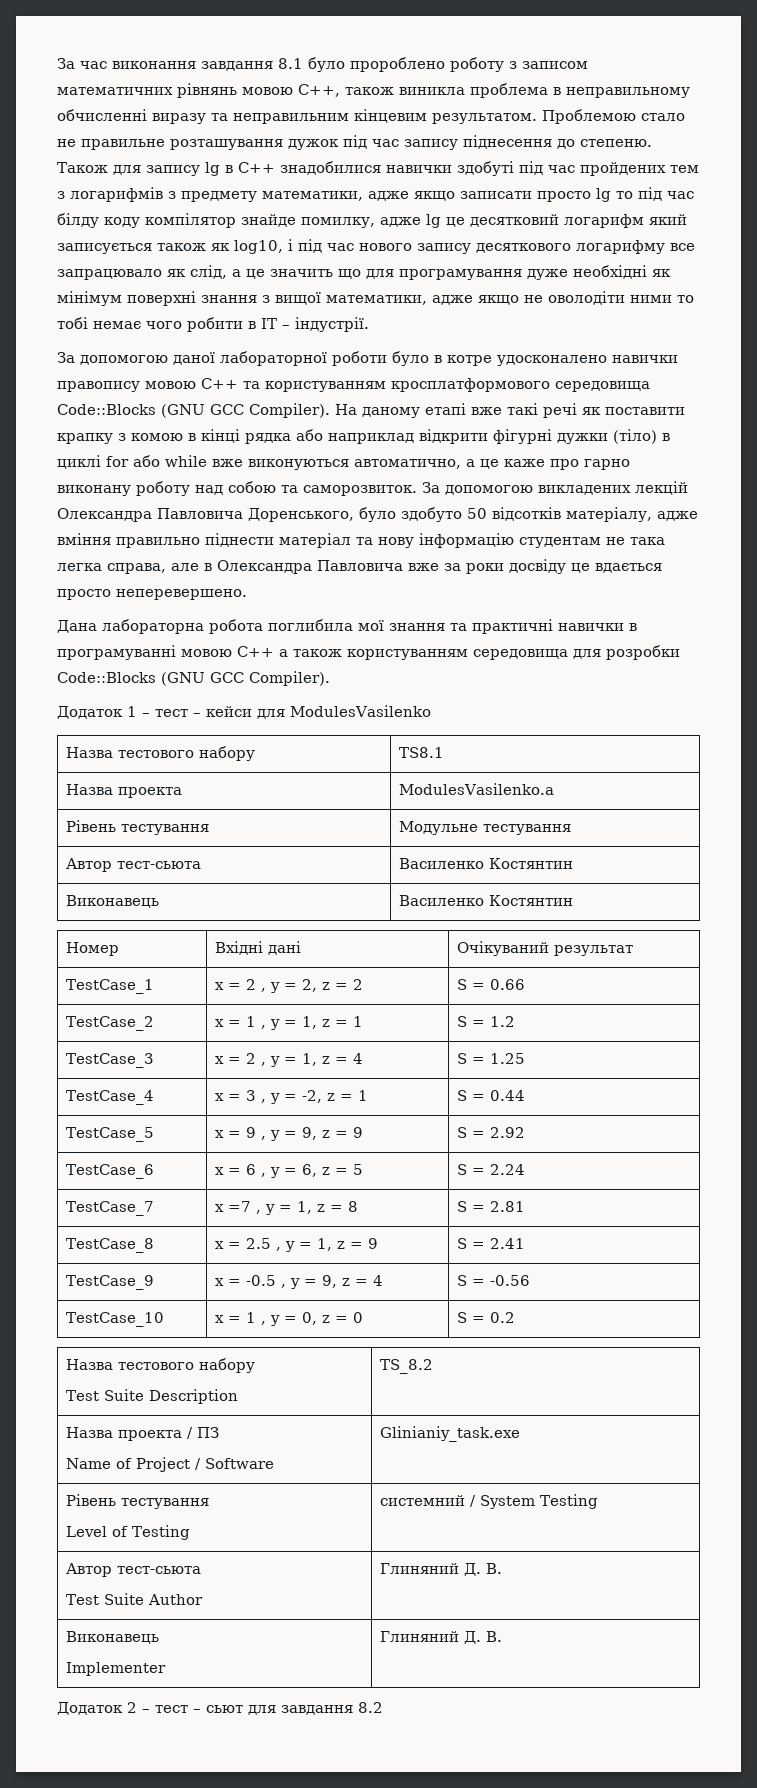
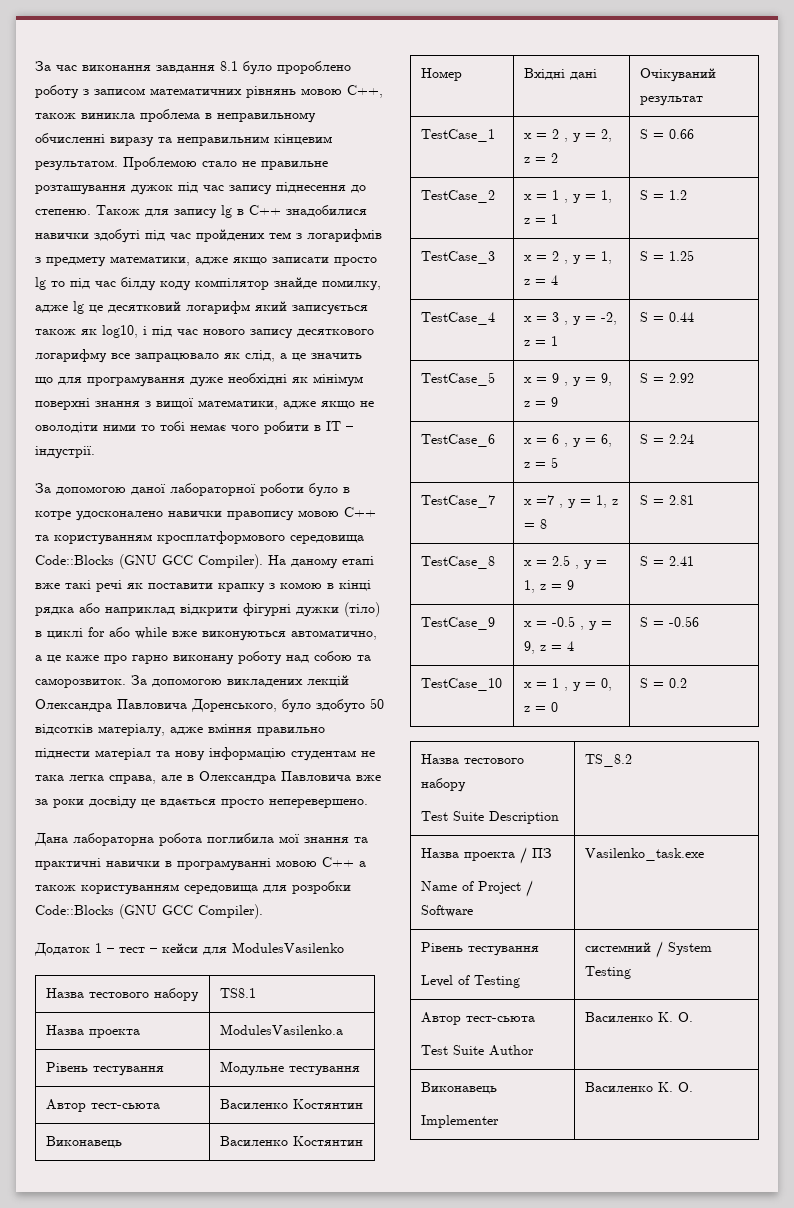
  Назва проекта / ПЗ
- Name of Project / Software | Glinianiy_task.exe
+ Name of Project / Software | Vasilenko_task.exe
  Рівень тестування
  Level of Testing | системний / System Testing
  Автор тест-сьюта
- Test Suite Author | Глиняний Д. В.
+ Test Suite Author | Василенко К. О.
  Виконавець
- Implementer | Глиняний Д. В.
- Додаток 2 – тест – сьют для завдання 8.2
+ Implementer | Василенко К. О.

